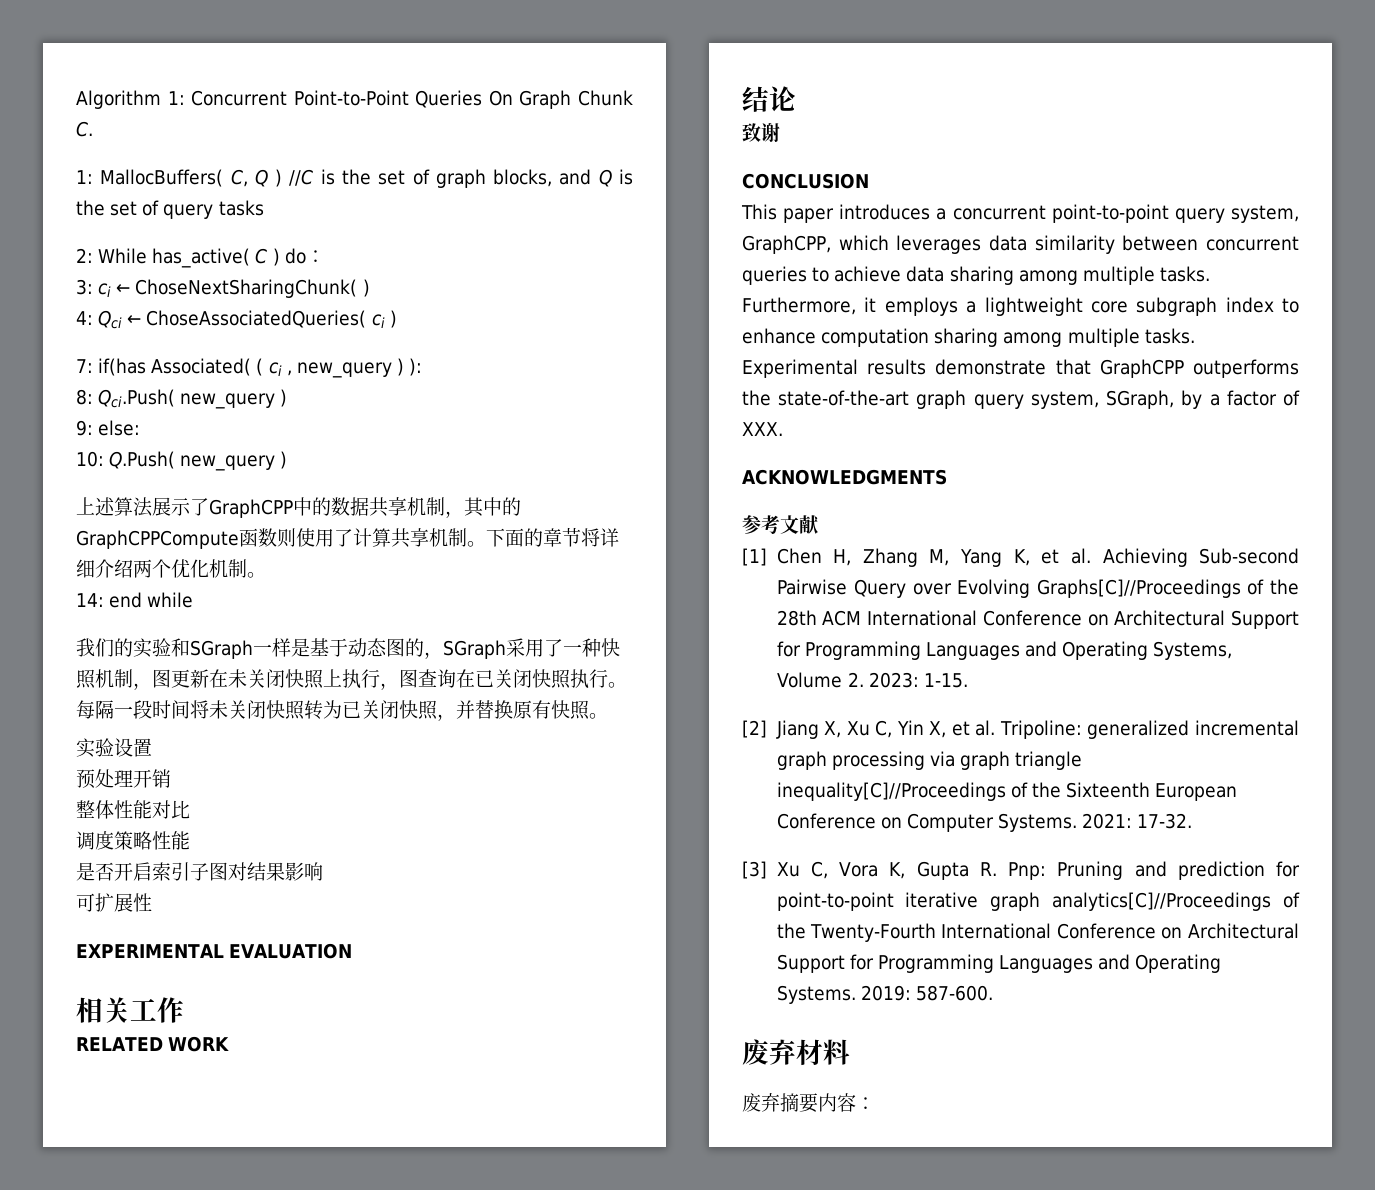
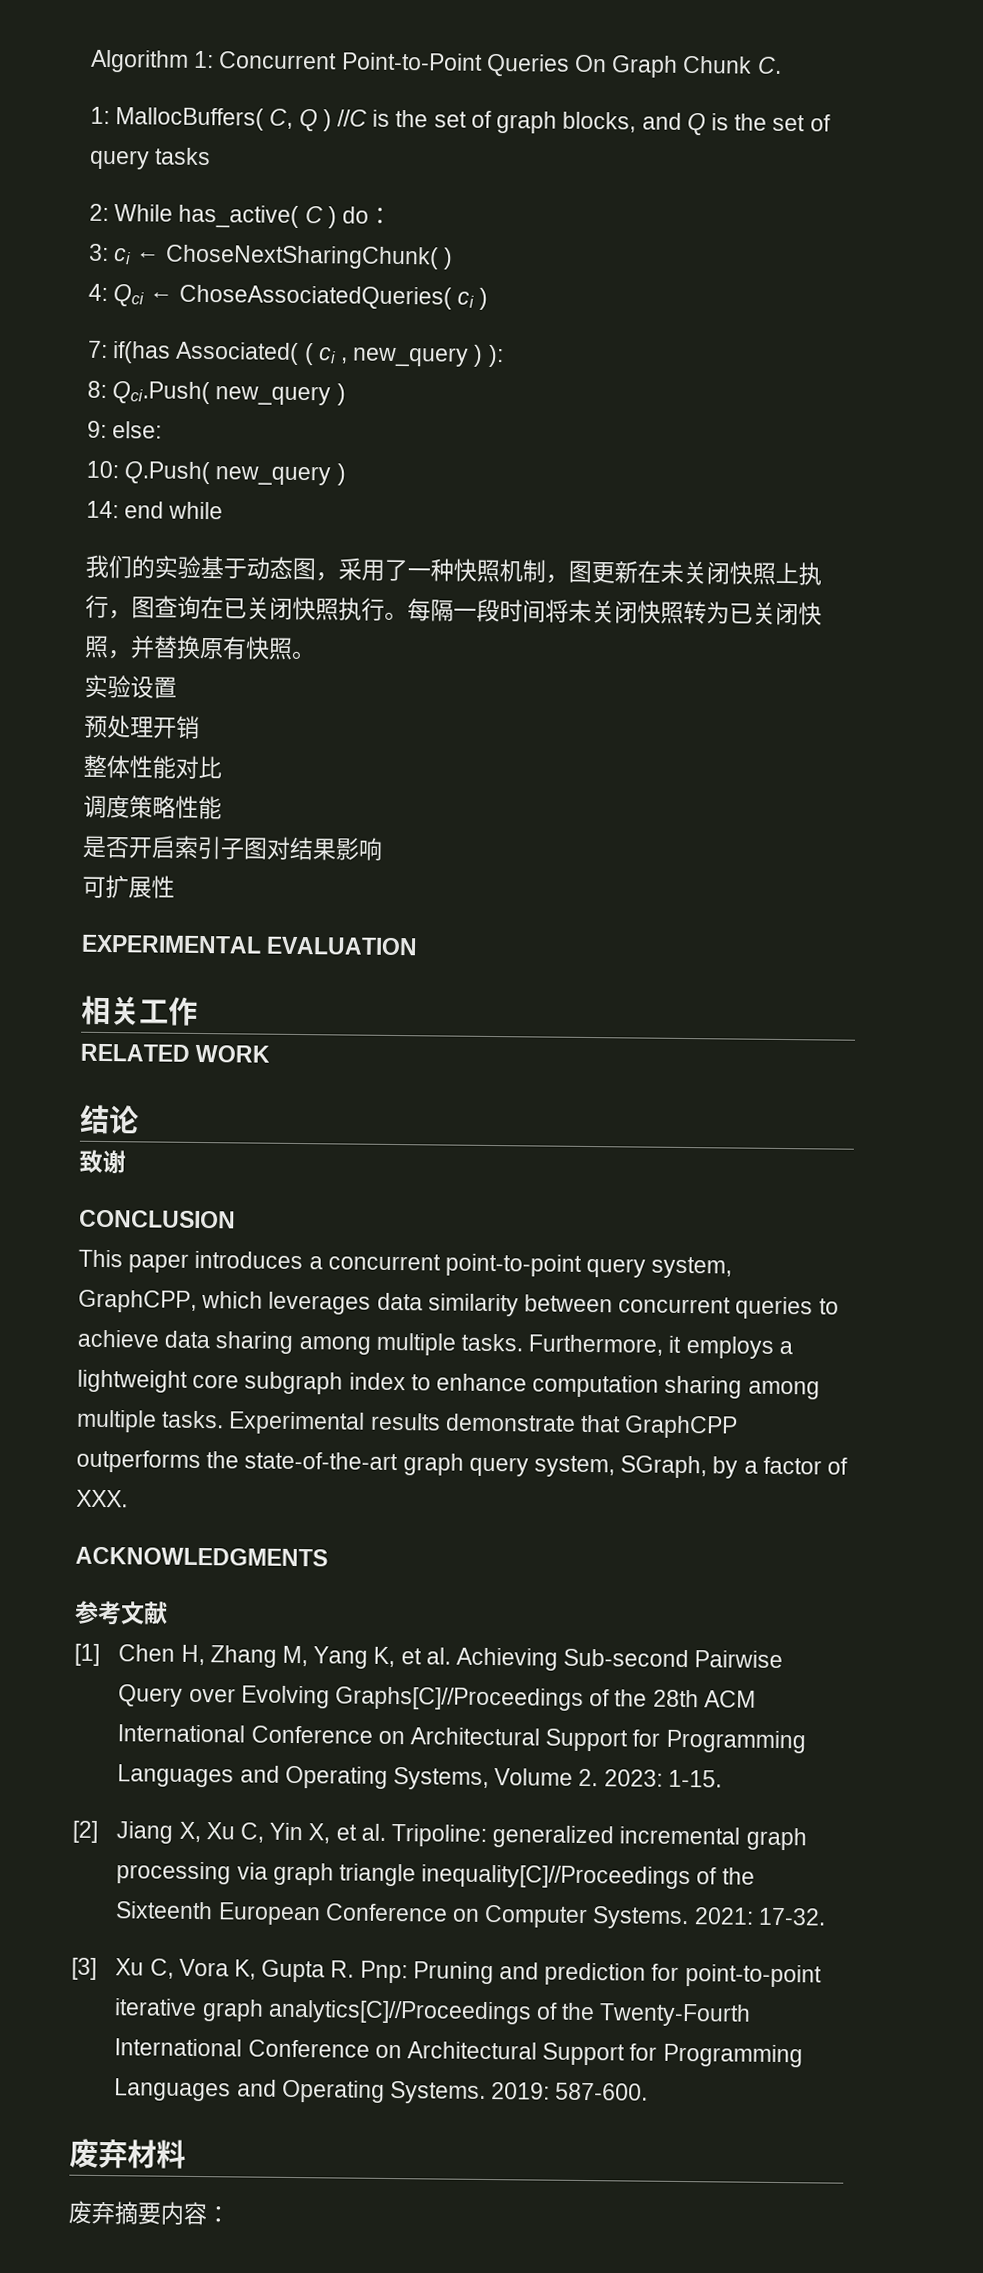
- 上述算法展示了GraphCPP中的数据共享机制，其中的GraphCPPCompute函数则使用了计算共享机制。下面的章节将详细介绍两个优化机制。
- 我们的实验和SGraph一样是基于动态图的，SGraph采用了一种快照机制，图更新在未关闭快照上执行，图查询在已关闭快照执行。
+ 我们的实验基于动态图，采用了一种快照机制，图更新在未关闭快照上执行，图查询在已关闭快照执行。

